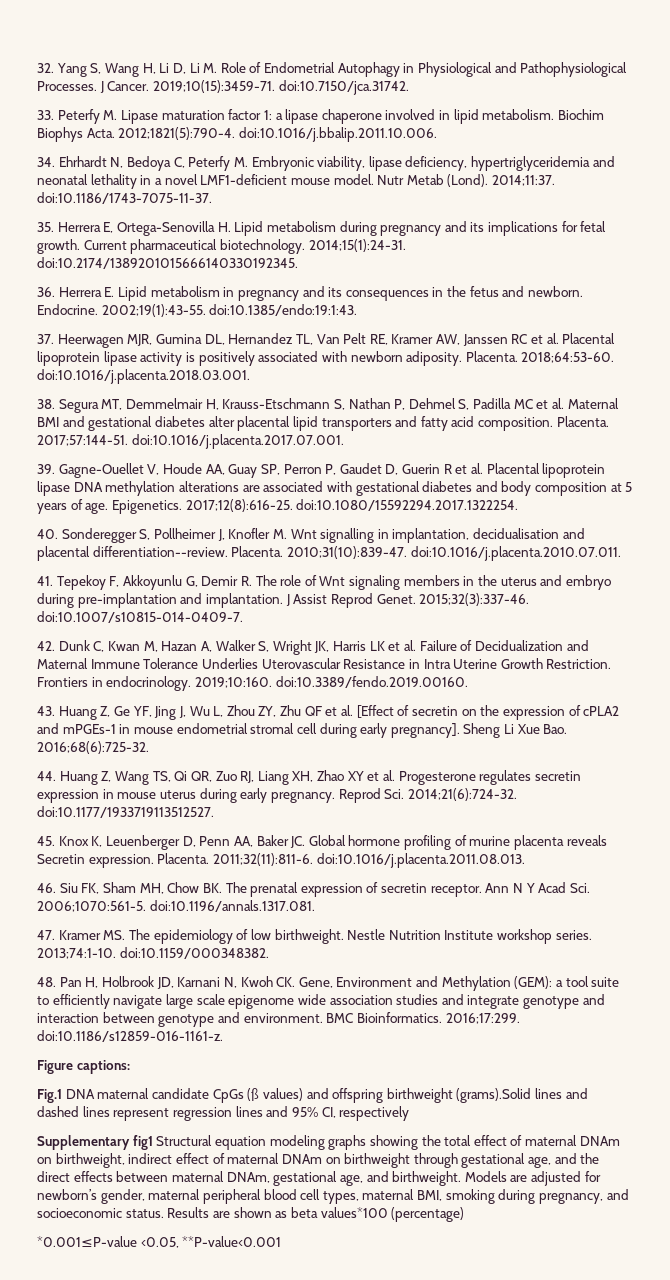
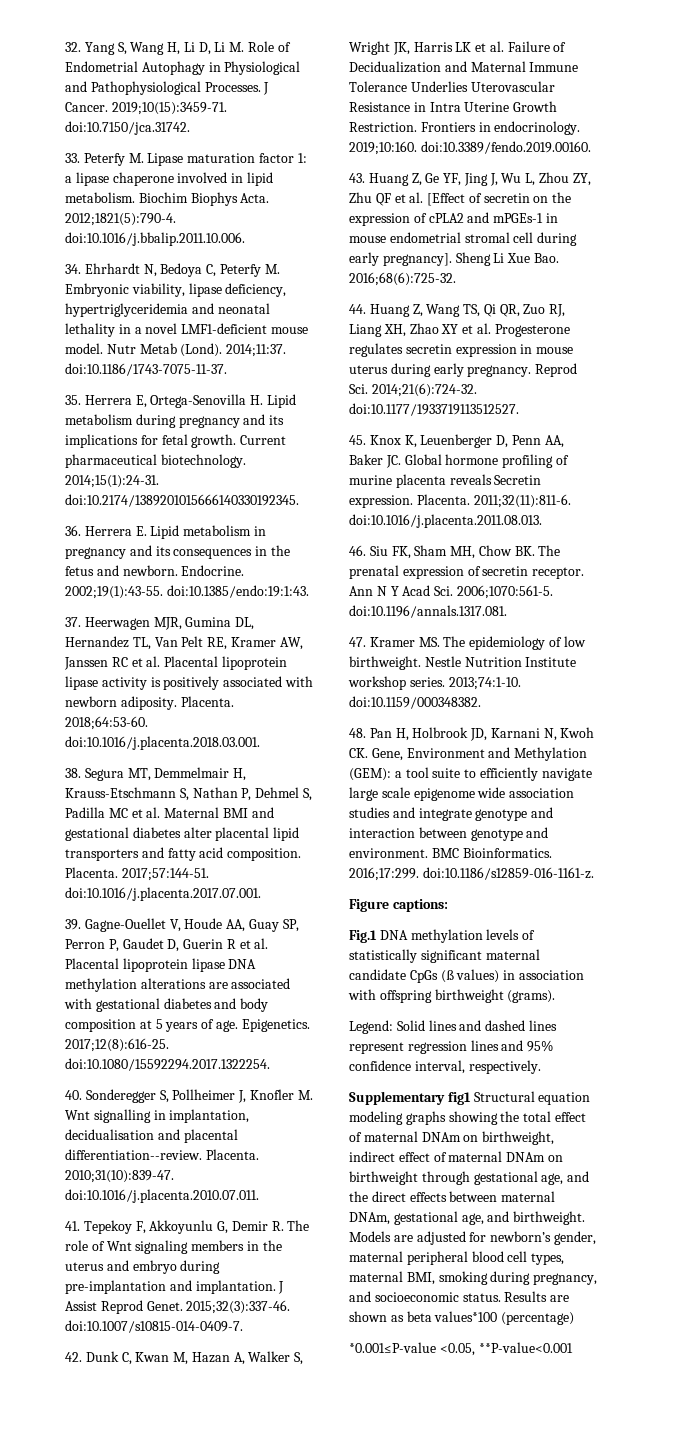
- Fig.1 DNA maternal candidate CpGs (ß values) and offspring birthweight (grams).Solid lines and dashed lines represent regression lines and 95% CI, respectively
+ Fig.1 DNA methylation levels of statistically significant maternal candidate CpGs (ß values) in association with offspring birthweight (grams).
+ Legend: Solid lines and dashed lines represent regression lines and 95% confidence interval, respectively.

